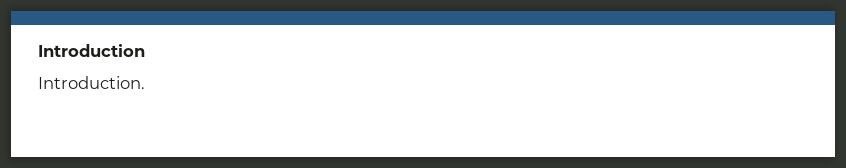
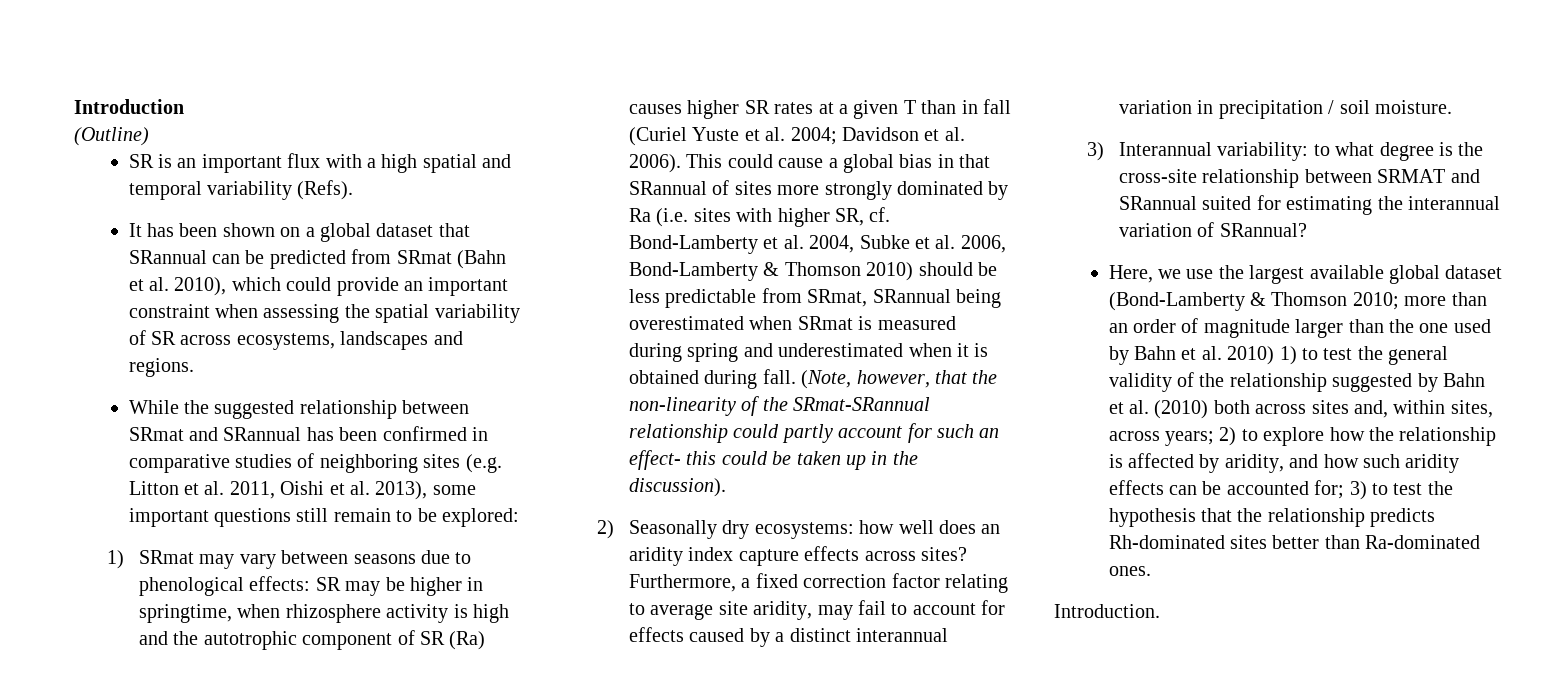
+ (Outline)
+ SR is an important flux with a high spatial and temporal variability (Refs).
+ It has been shown on a global dataset that SRannual can be predicted from SRmat (Bahn et al. 2010), which could provide an important constraint when assessing the spatial variability of SR across ecosystems, landscapes and regions.
+ While the suggested relationship between SRmat and SRannual has been confirmed in comparative studies of neighboring sites (e.g. Litton et al. 2011, Oishi et al. 2013), some important questions still remain to be explored:
+ 1) SRmat may vary between seasons due to phenological effects: SR may be higher in springtime, when rhizosphere activity is high and the autotrophic component of SR (Ra) causes higher SR rates at a given T than in fall (Curiel Yuste et al. 2004; Davidson et al. 2006). This could cause a global bias in that SRannual of sites more strongly dominated by Ra (i.e. sites with higher SR, cf. Bond-Lamberty et al. 2004, Subke et al. 2006, Bond-Lamberty & Thomson 2010) should be less predictable from SRmat, SRannual being overestimated when SRmat is measured during spring and underestimated when it is obtained during fall. (Note, however, that the non-linearity of the SRmat-SRannual relationship could partly account for such an effect- this could be taken up in the discussion).
+ 2) Seasonally dry ecosystems: how well does an aridity index capture effects across sites? Furthermore, a fixed correction factor relating to average site aridity, may fail to account for effects caused by a distinct interannual variation in precipitation / soil moisture.
+ 3) Interannual variability: to what degree is the cross-site relationship between SRMAT and SRannual suited for estimating the interannual variation of SRannual?
+ Here, we use the largest available global dataset (Bond-Lamberty & Thomson 2010; more than an order of magnitude larger than the one used by Bahn et al. 2010) 1) to test the general validity of the relationship suggested by Bahn et al. (2010) both across sites and, within sites, across years; 2) to explore how the relationship is affected by aridity, and how such aridity effects can be accounted for; 3) to test the hypothesis that the relationship predicts Rh-dominated sites better than Ra-dominated ones.

